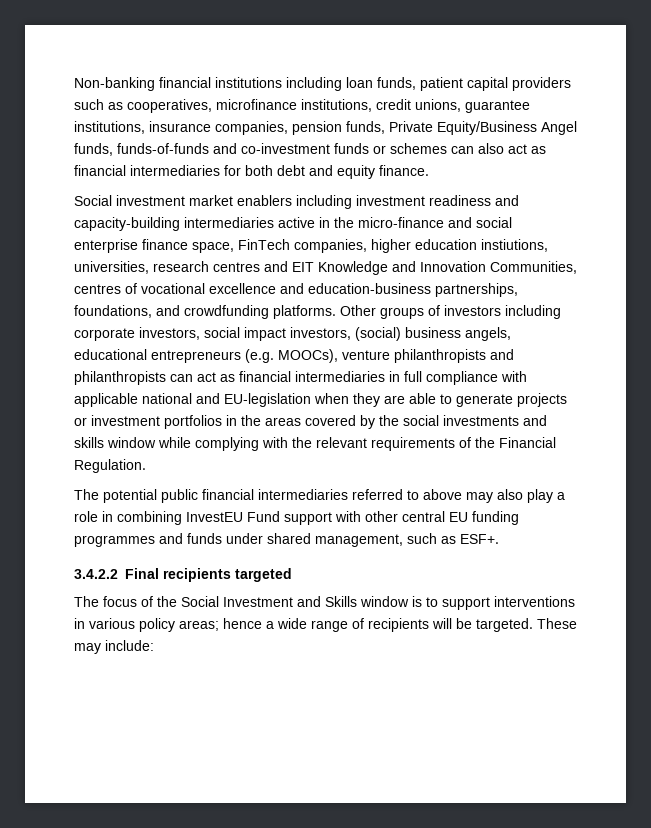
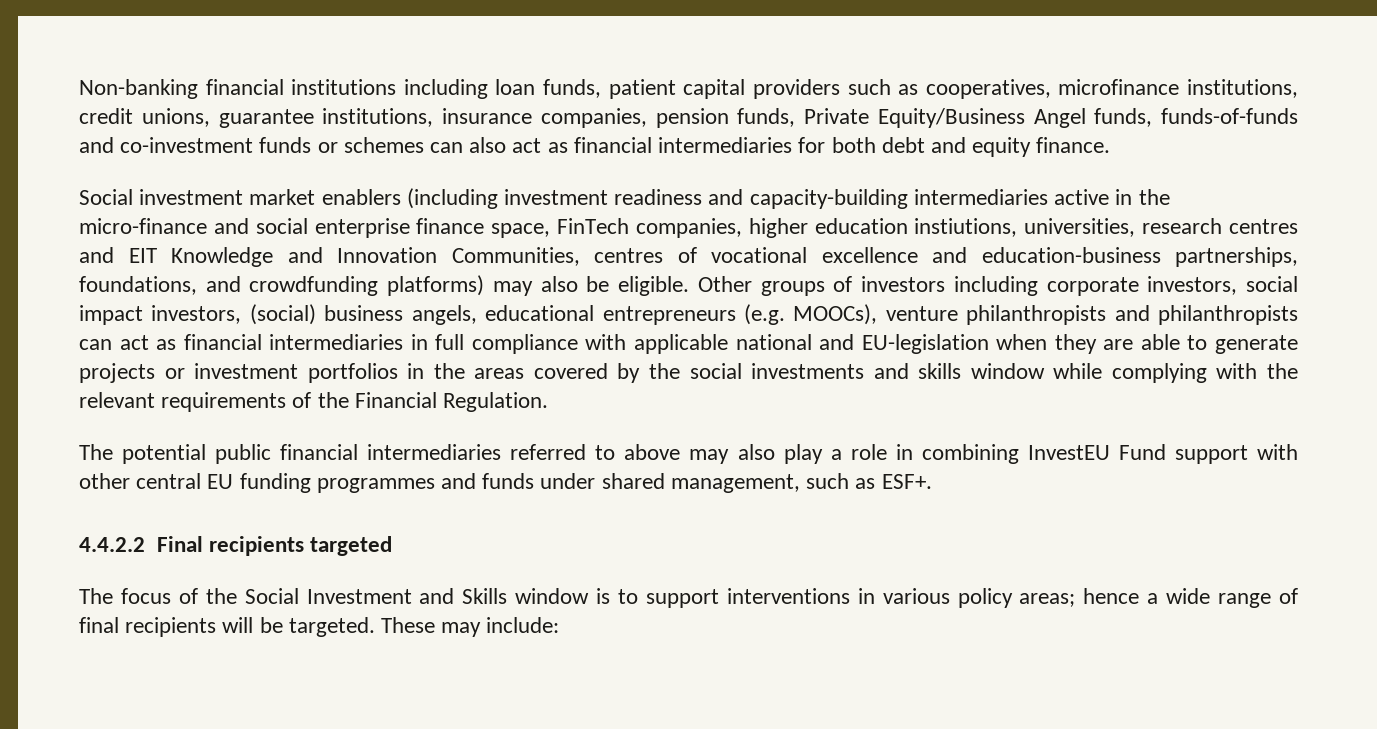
- Social investment market enablers including investment readiness and capacity-building intermediaries active in the micro-finance and social enterprise finance space, FinTech companies, higher education instiutions, universities, research centres and EIT Knowledge and Innovation Communities, centres of vocational excellence and education-business partnerships, foundations, and crowdfunding platforms.
+ Social investment market enablers (including investment readiness and capacity-building intermediaries active in the micro-finance and social enterprise finance space, FinTech companies, higher education instiutions, universities, research centres and EIT Knowledge and Innovation Communities, centres of vocational excellence and education-business partnerships, foundations, and crowdfunding platforms) may also be eligible.
- 3.4.2.2 Final recipients targeted
+ 4.4.2.2 Final recipients targeted
- The focus of the Social Investment and Skills window is to support interventions in various policy areas; hence a wide range of recipients will be targeted.
+ The focus of the Social Investment and Skills window is to support interventions in various policy areas; hence a wide range of final recipients will be targeted.

